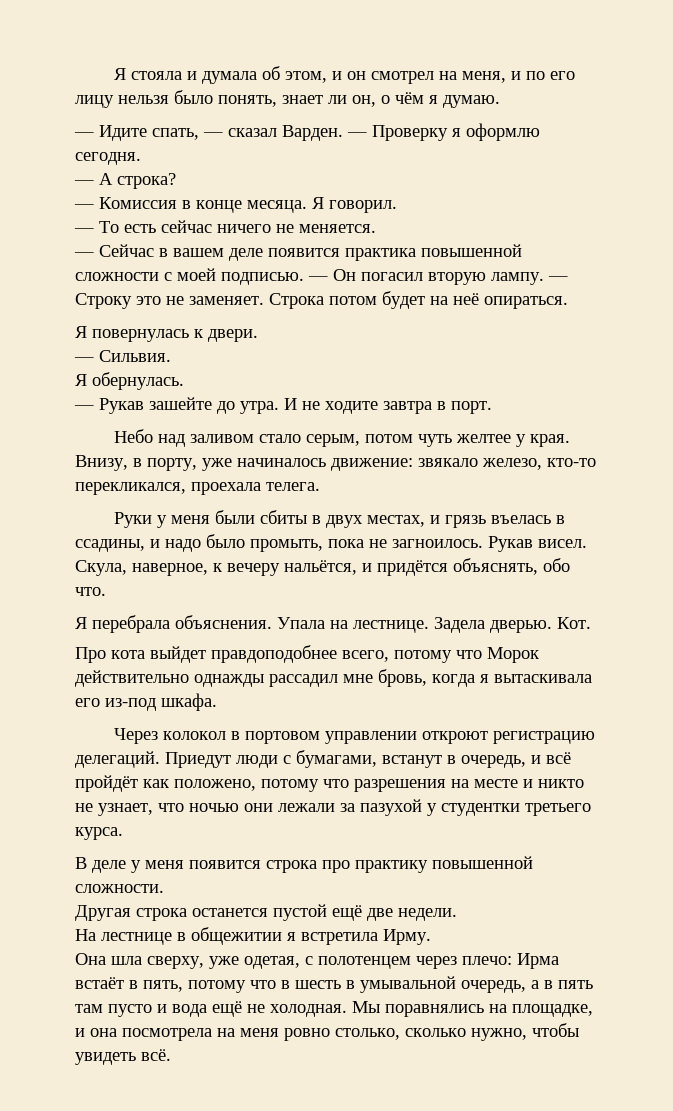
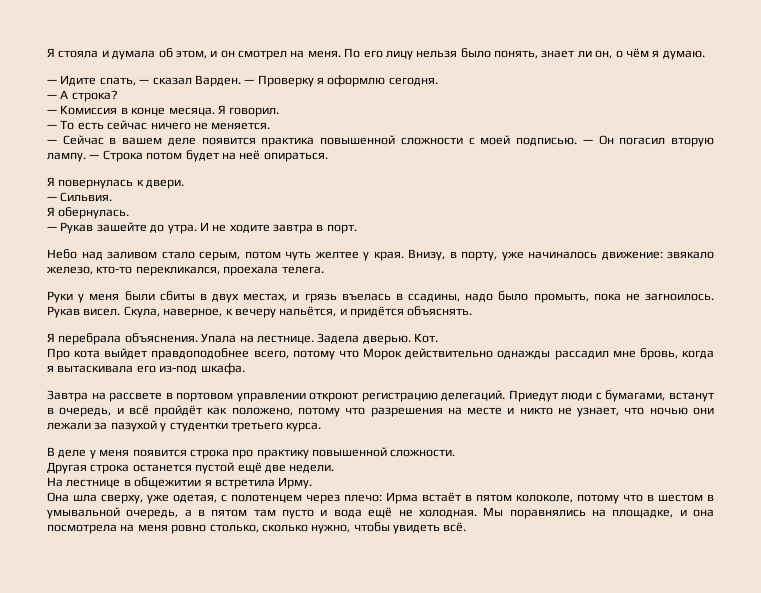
- Я стояла и думала об этом, и он смотрел на меня, и по его лицу нельзя было понять, знает ли он, о чём я думаю.
+ Я стояла и думала об этом, и он смотрел на меня. По его лицу нельзя было понять, знает ли он, о чём я думаю.
- — Строку это не заменяет. Строка потом будет на неё опираться.
+ — Строка потом будет на неё опираться.
- Руки у меня были сбиты в двух местах, и грязь въелась в ссадины, и надо было промыть, пока не загноилось.
+ Руки у меня были сбиты в двух местах, и грязь въелась в ссадины, надо было промыть, пока не загноилось.
- Скула, наверное, к вечеру нальётся, и придётся объяснять, обо что.
+ Скула, наверное, к вечеру нальётся, и придётся объяснять.
- Через колокол в портовом управлении откроют регистрацию делегаций.
+ Завтра на рассвете в портовом управлении откроют регистрацию делегаций.
- Она шла сверху, уже одетая, с полотенцем через плечо: Ирма встаёт в пять, потому что в шесть в умывальной очередь, а в пять там пусто и вода ещё не холодная.
+ Она шла сверху, уже одетая, с полотенцем через плечо: Ирма встаёт в пятом колоколе, потому что в шестом в умывальной очередь, а в пятом там пусто и вода ещё не холодная.

